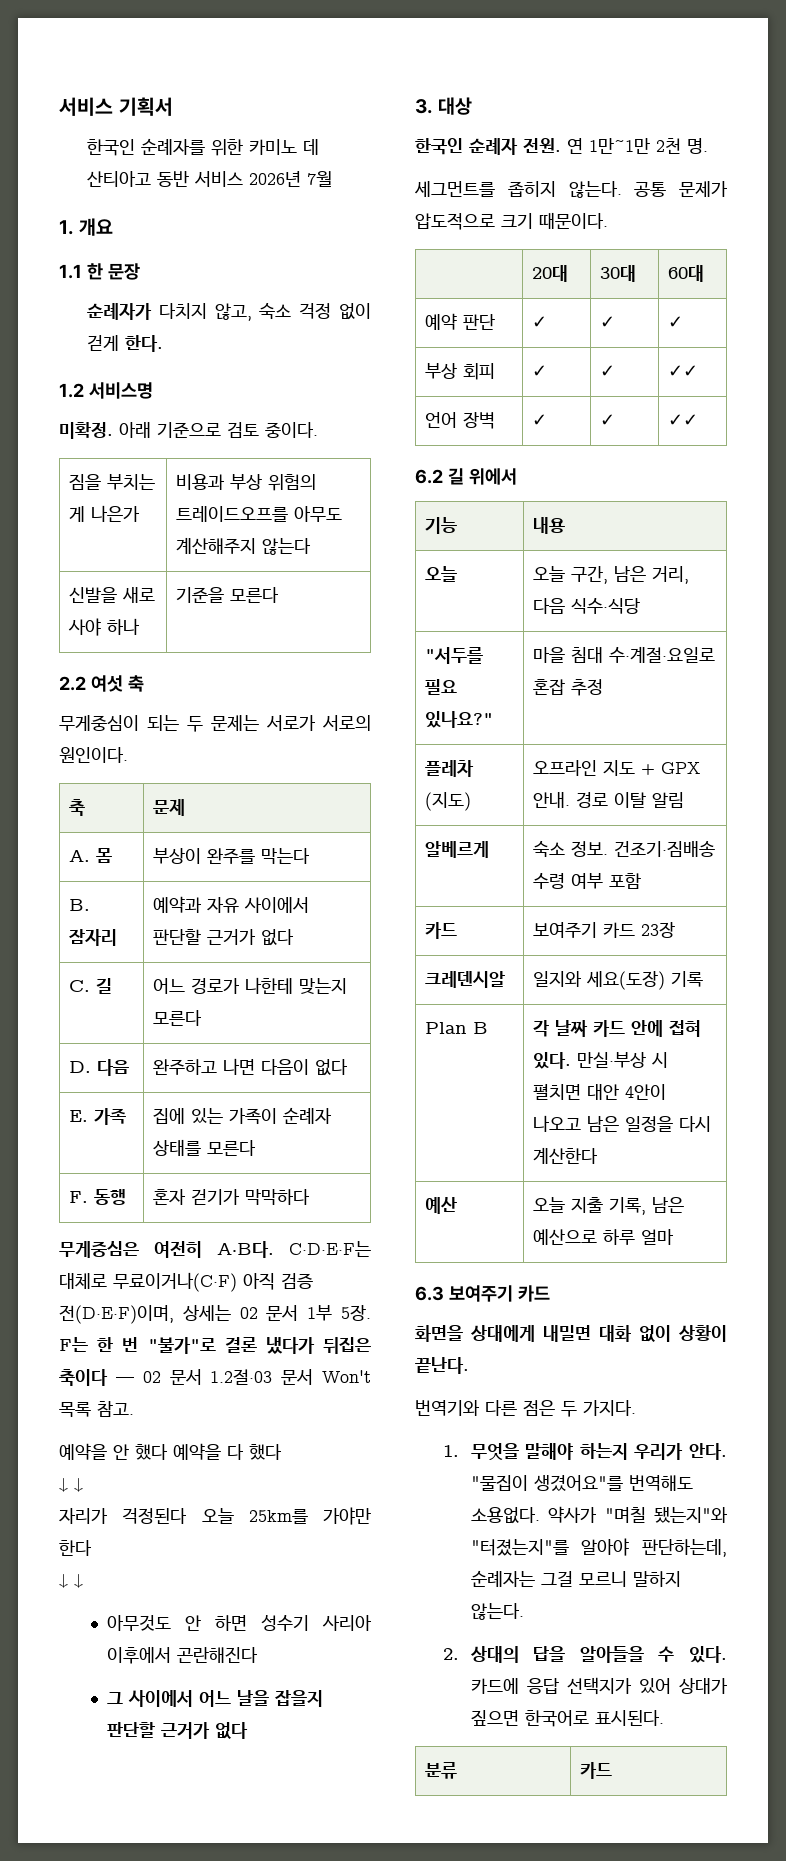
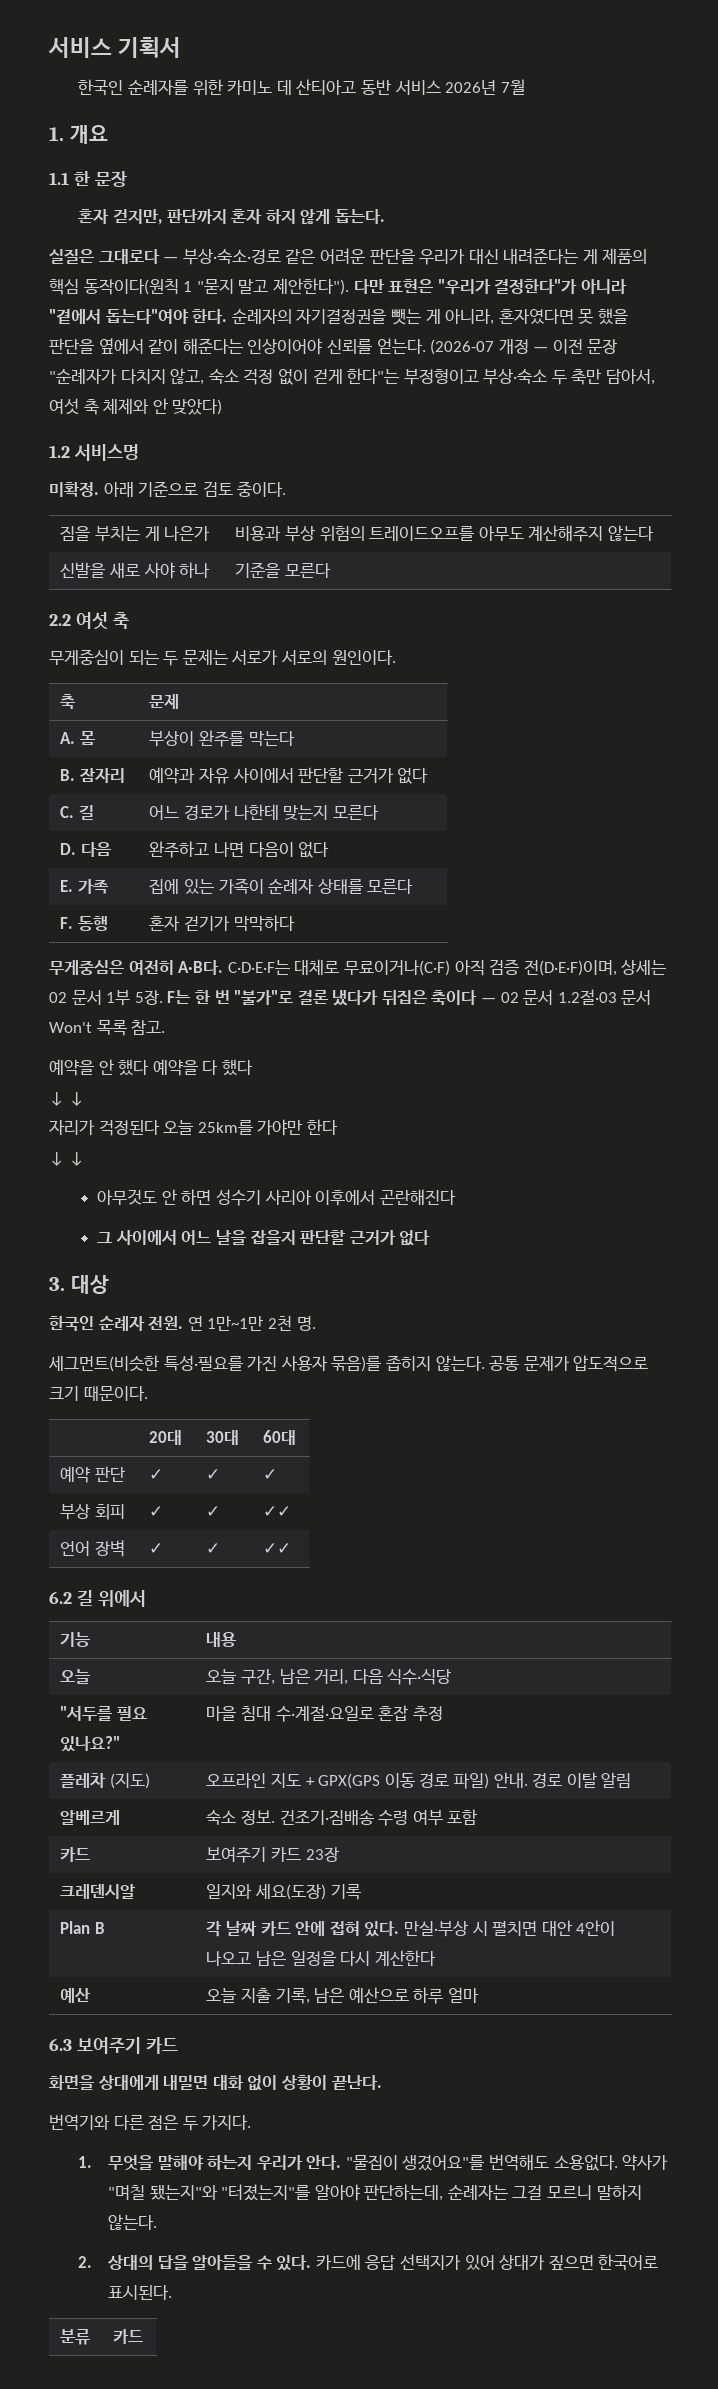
- 순례자가 다치지 않고, 숙소 걱정 없이 걷게 한다.
+ 혼자 걷지만, 판단까지 혼자 하지 않게 돕는다.
+ 실질은 그대로다 — 부상·숙소·경로 같은 어려운 판단을 우리가 대신 내려준다는 게 제품의 핵심 동작이다(원칙 1 "묻지 말고 제안한다"). 다만 표현은 "우리가 결정한다"가 아니라 "곁에서 돕는다"여야 한다. 순례자의 자기결정권을 뺏는 게 아니라, 혼자였다면 못 했을 판단을 옆에서 같이 해준다는 인상이어야 신뢰를 얻는다. (2026-07 개정 — 이전 문장 "순례자가 다치지 않고, 숙소 걱정 없이 걷게 한다"는 부정형이고 부상·숙소 두 축만 담아서, 여섯 축 체제와 안 맞았다)
- 세그먼트를 좁히지 않는다.
+ 세그먼트(비슷한 특성·필요를 가진 사용자 묶음)를 좁히지 않는다.
- 플레차 (지도) | 오프라인 지도 + GPX 안내. 경로 이탈 알림
+ 플레차 (지도) | 오프라인 지도 + GPX(GPS 이동 경로 파일) 안내. 경로 이탈 알림

